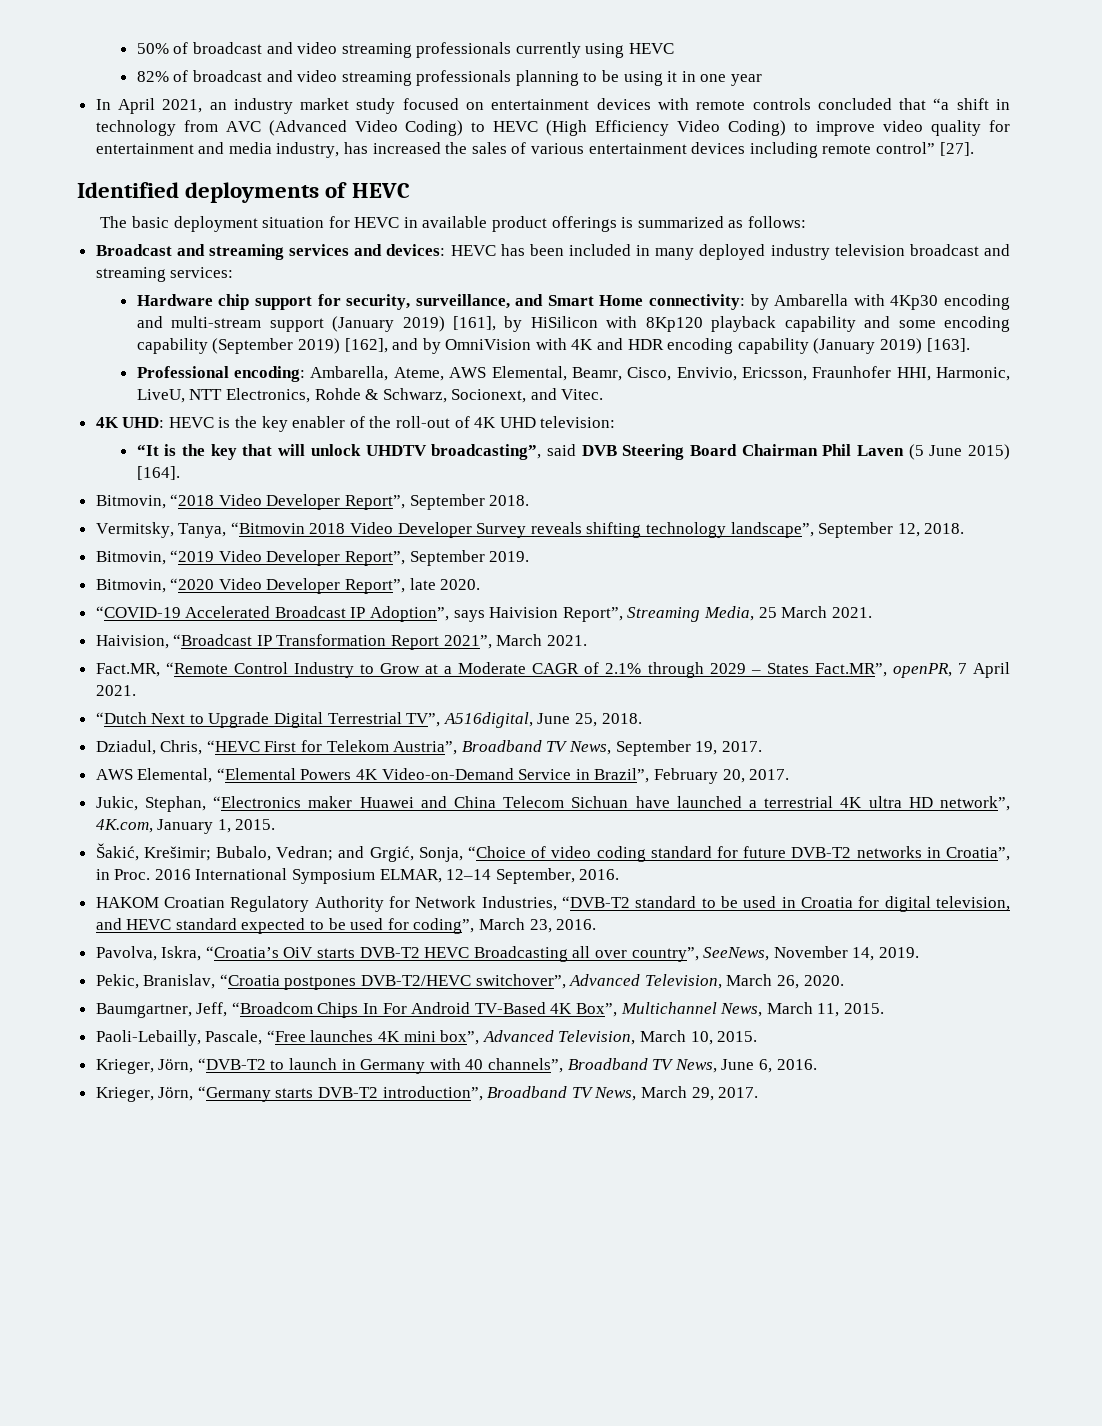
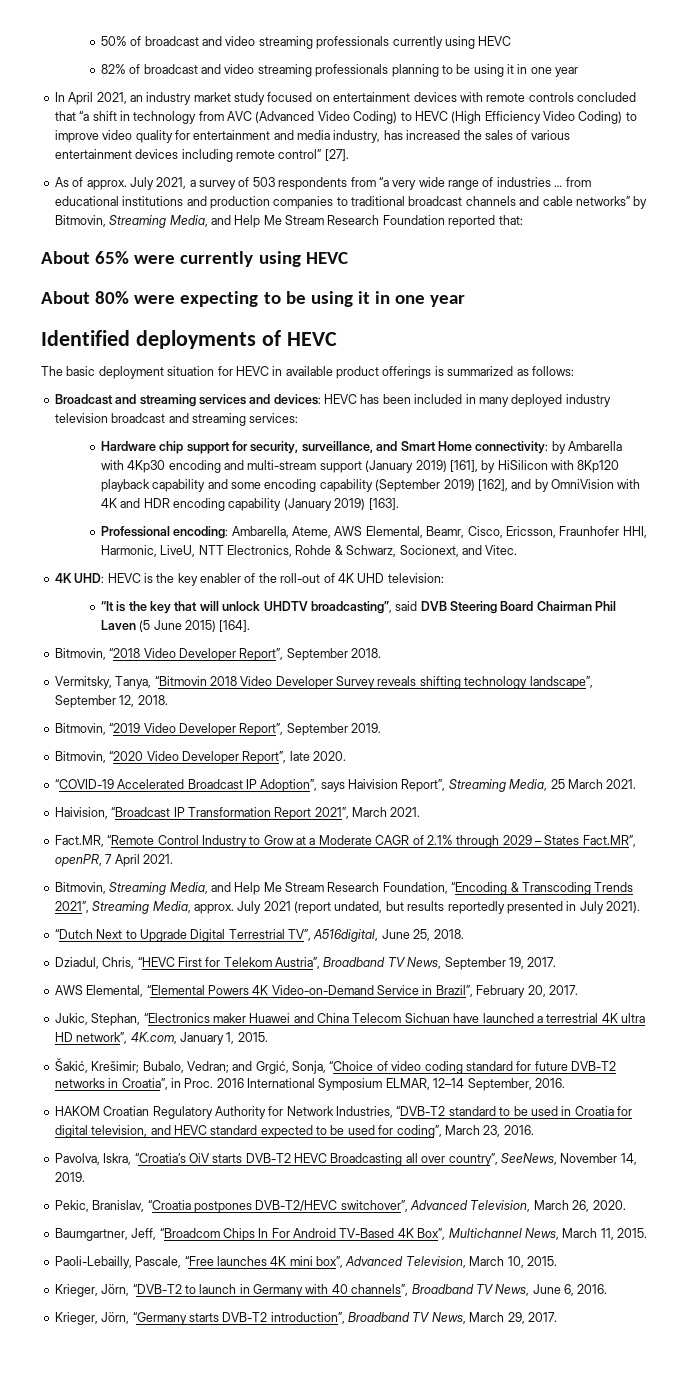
+ As of approx. July 2021, a survey of 503 respondents from “a very wide range of industries … from educational institutions and production companies to traditional broadcast channels and cable networks” by Bitmovin, Streaming Media, and Help Me Stream Research Foundation reported that:
+ About 65% were currently using HEVC
+ About 80% were expecting to be using it in one year
- Professional encoding: Ambarella, Ateme, AWS Elemental, Beamr, Cisco, Envivio, Ericsson, Fraunhofer HHI, Harmonic, LiveU, NTT Electronics, Rohde & Schwarz, Socionext, and Vitec.
+ Professional encoding: Ambarella, Ateme, AWS Elemental, Beamr, Cisco, Ericsson, Fraunhofer HHI, Harmonic, LiveU, NTT Electronics, Rohde & Schwarz, Socionext, and Vitec.
+ Bitmovin, Streaming Media, and Help Me Stream Research Foundation, “Encoding & Transcoding Trends 2021”, Streaming Media, approx. July 2021 (report undated, but results reportedly presented in July 2021).

